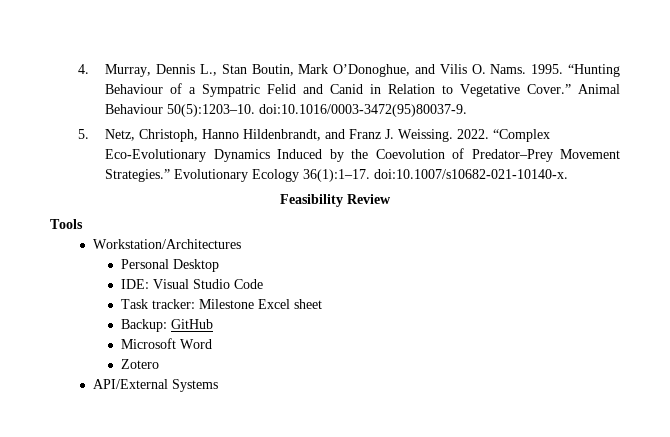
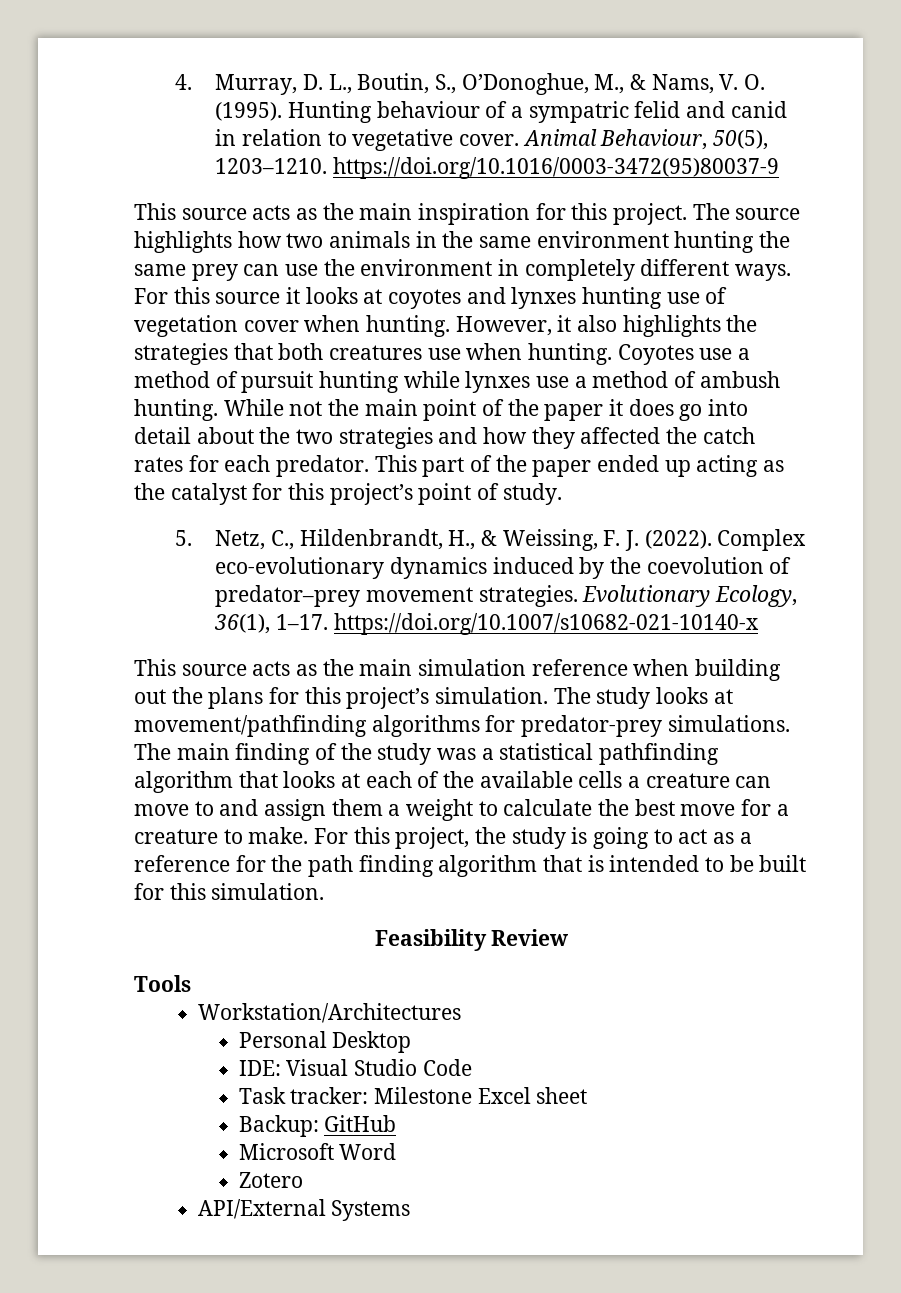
- 4. Murray, Dennis L., Stan Boutin, Mark O’Donoghue, and Vilis O. Nams. 1995. “Hunting Behaviour of a Sympatric Felid and Canid in Relation to Vegetative Cover.” Animal Behaviour 50(5):1203–10. doi:10.1016/0003-3472(95)80037-9.
- 5. Netz, Christoph, Hanno Hildenbrandt, and Franz J. Weissing. 2022. “Complex Eco-Evolutionary Dynamics Induced by the Coevolution of Predator–Prey Movement Strategies.” Evolutionary Ecology 36(1):1–17. doi:10.1007/s10682-021-10140-x.
+ 4. Murray, D. L., Boutin, S., O’Donoghue, M., & Nams, V. O. (1995). Hunting behaviour of a sympatric felid and canid in relation to vegetative cover. Animal Behaviour, 50(5), 1203–1210. https://doi.org/10.1016/0003-3472(95)80037-9
+ This source acts as the main inspiration for this project. The source highlights how two animals in the same environment hunting the same prey can use the environment in completely different ways. For this source it looks at coyotes and lynxes hunting use of vegetation cover when hunting. However, it also highlights the strategies that both creatures use when hunting. Coyotes use a method of pursuit hunting while lynxes use a method of ambush hunting. While not the main point of the paper it does go into detail about the two strategies and how they affected the catch rates for each predator. This part of the paper ended up acting as the catalyst for this project’s point of study.
+ 5. Netz, C., Hildenbrandt, H., & Weissing, F. J. (2022). Complex eco-evolutionary dynamics induced by the coevolution of predator–prey movement strategies. Evolutionary Ecology, 36(1), 1–17. https://doi.org/10.1007/s10682-021-10140-x
+ This source acts as the main simulation reference when building out the plans for this project’s simulation. The study looks at movement/pathfinding algorithms for predator-prey simulations. The main finding of the study was a statistical pathfinding algorithm that looks at each of the available cells a creature can move to and assign them a weight to calculate the best move for a creature to make. For this project, the study is going to act as a reference for the path finding algorithm that is intended to be built for this simulation.

